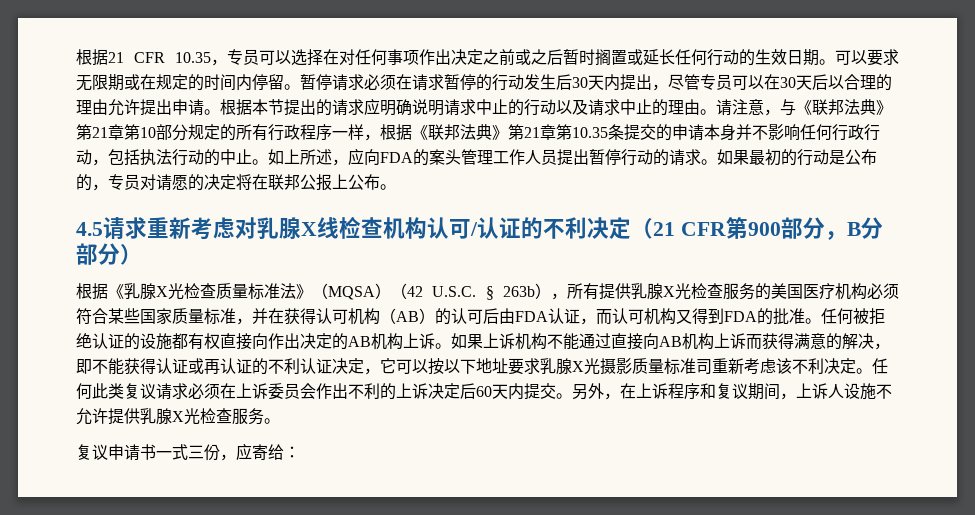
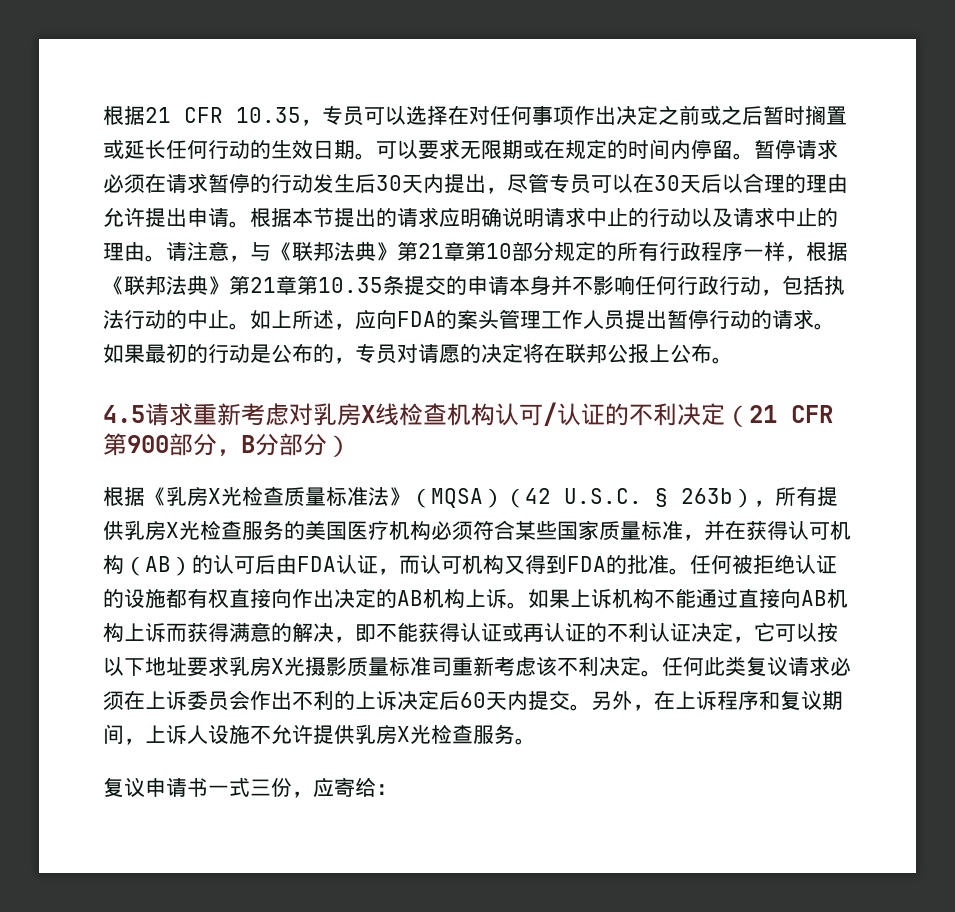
- 4.5请求重新考虑对乳腺X线检查机构认可/认证的不利决定（21 CFR第900部分，B分部分）
+ 4.5请求重新考虑对乳房X线检查机构认可/认证的不利决定（21 CFR第900部分，B分部分）
- 根据《乳腺X光检查质量标准法》（MQSA）（42 U.S.C. § 263b），所有提供乳腺X光检查服务的美国医疗机构必须符合某些国家质量标准，并在获得认可机构（AB）的认可后由FDA认证，而认可机构又得到FDA的批准。
+ 根据《乳房X光检查质量标准法》（MQSA）（42 U.S.C. § 263b），所有提供乳房X光检查服务的美国医疗机构必须符合某些国家质量标准，并在获得认可机构（AB）的认可后由FDA认证，而认可机构又得到FDA的批准。
- 如果上诉机构不能通过直接向AB机构上诉而获得满意的解决，即不能获得认证或再认证的不利认证决定，它可以按以下地址要求乳腺X光摄影质量标准司重新考虑该不利决定。
+ 如果上诉机构不能通过直接向AB机构上诉而获得满意的解决，即不能获得认证或再认证的不利认证决定，它可以按以下地址要求乳房X光摄影质量标准司重新考虑该不利决定。
- 另外，在上诉程序和复议期间，上诉人设施不允许提供乳腺X光检查服务。
+ 另外，在上诉程序和复议期间，上诉人设施不允许提供乳房X光检查服务。

